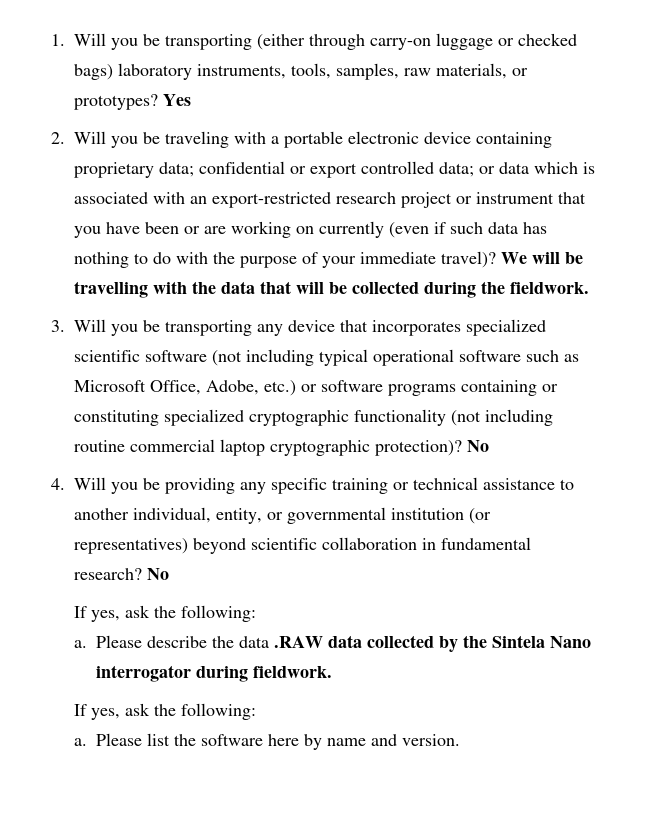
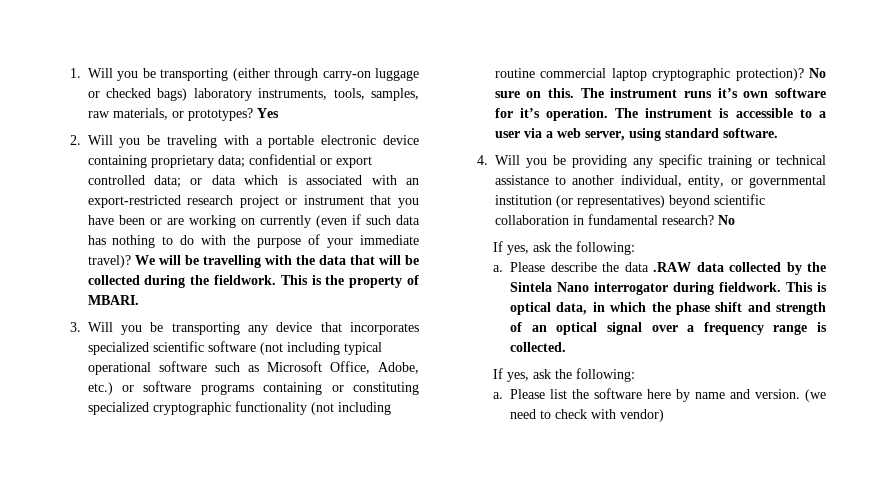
+ This is the property of MBARI.
- 3. Will you be transporting any device that incorporates specialized scientific software (not including typical operational software such as Microsoft Office, Adobe, etc.) or software programs containing or constituting specialized cryptographic functionality (not including routine commercial laptop cryptographic protection)? No
+ 3. Will you be transporting any device that incorporates specialized scientific software (not including typical operational software such as Microsoft Office, Adobe, etc.) or software programs containing or constituting specialized cryptographic functionality (not including routine commercial laptop cryptographic protection)? No sure on this. The instrument runs it’s own software for it’s operation. The instrument is accessible to a user via a web server, using standard software.
+ This is optical data, in which the phase shift and strength of an optical signal over a frequency range is collected.
+ (we need to check with vendor)

